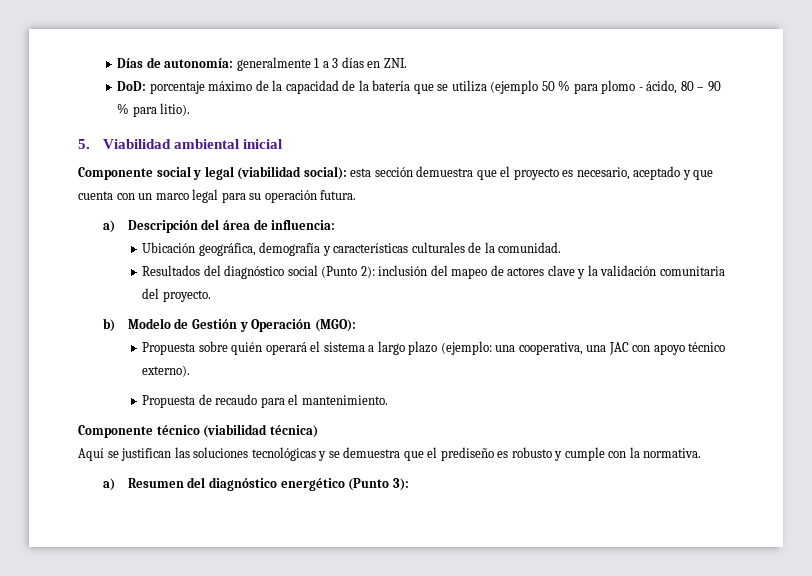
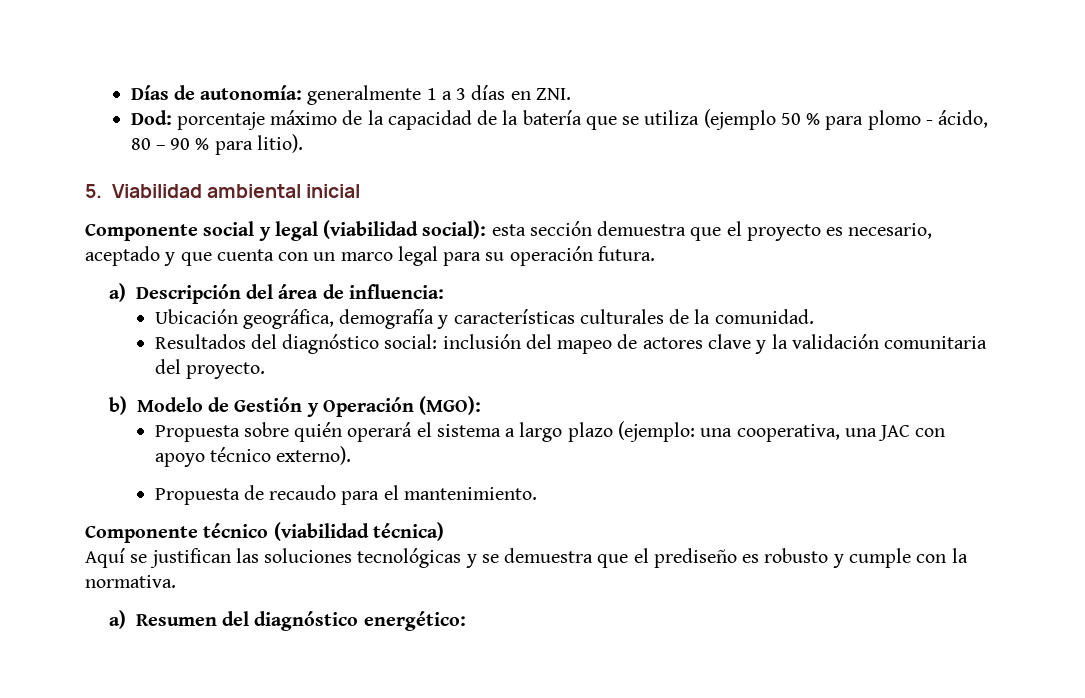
- DoD: porcentaje máximo de la capacidad de la batería que se utiliza (ejemplo 50 % para plomo - ácido, 80 – 90 % para litio).
+ Dod: porcentaje máximo de la capacidad de la batería que se utiliza (ejemplo 50 % para plomo - ácido, 80 – 90 % para litio).
- Resultados del diagnóstico social (Punto 2): inclusión del mapeo de actores clave y la validación comunitaria del proyecto.
+ Resultados del diagnóstico social: inclusión del mapeo de actores clave y la validación comunitaria del proyecto.
- a) Resumen del diagnóstico energético (Punto 3):
+ a) Resumen del diagnóstico energético:

